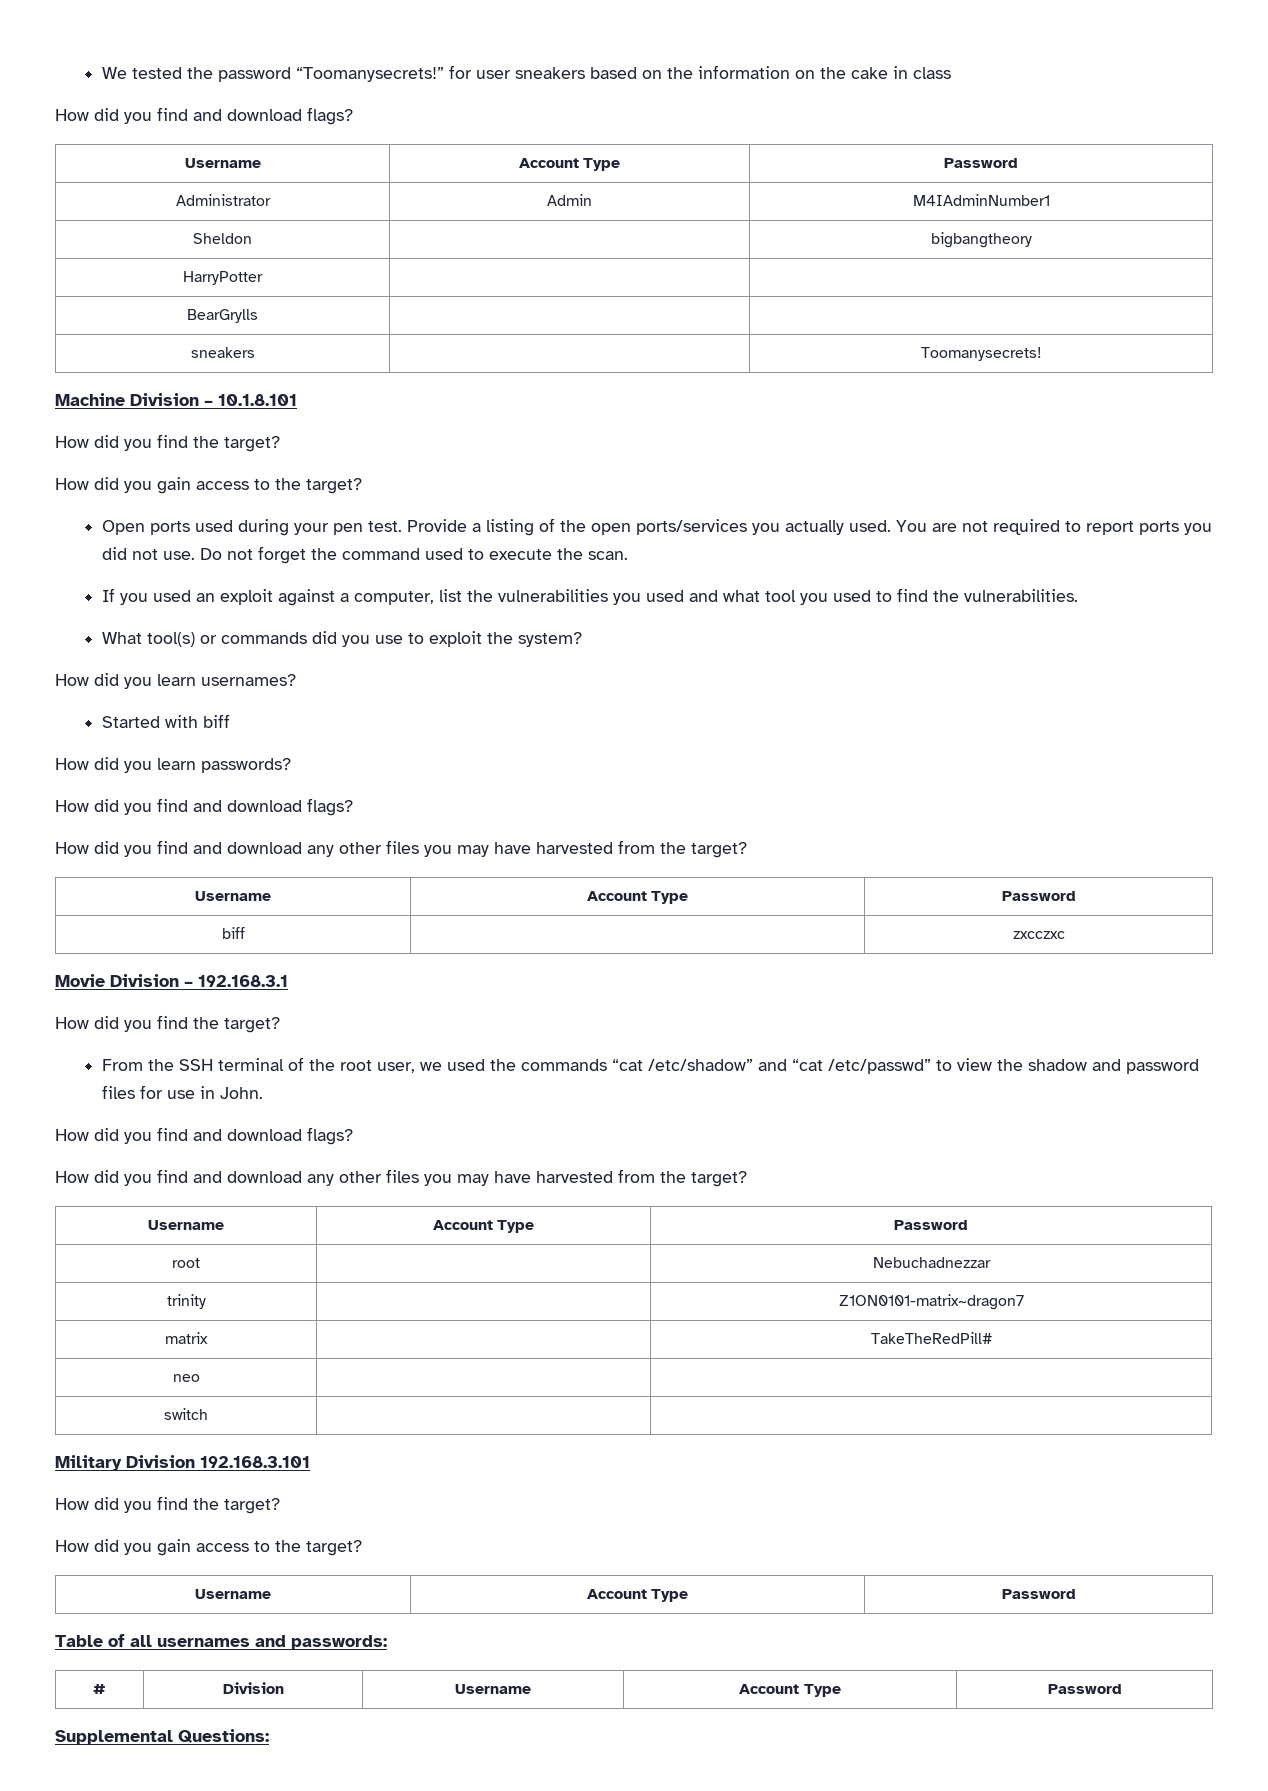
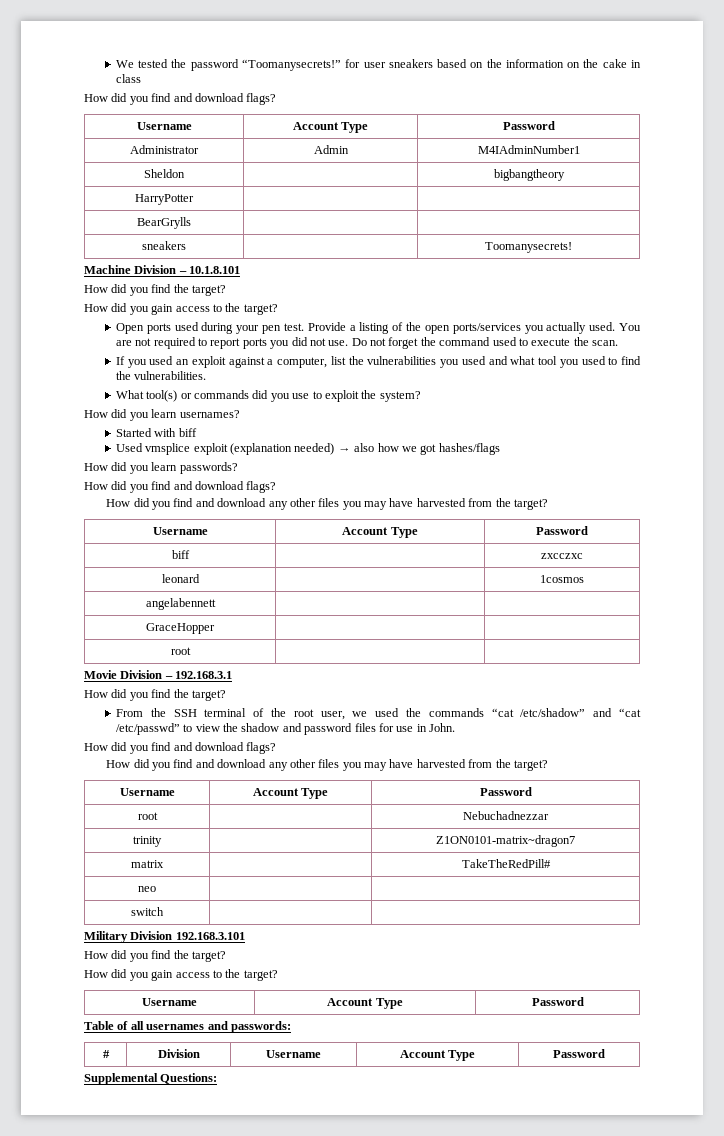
+ Used vmsplice exploit (explanation needed) → also how we got hashes/flags
+ leonard | | 1cosmos
+ angelabennett | |
+ GraceHopper | |
+ root | |

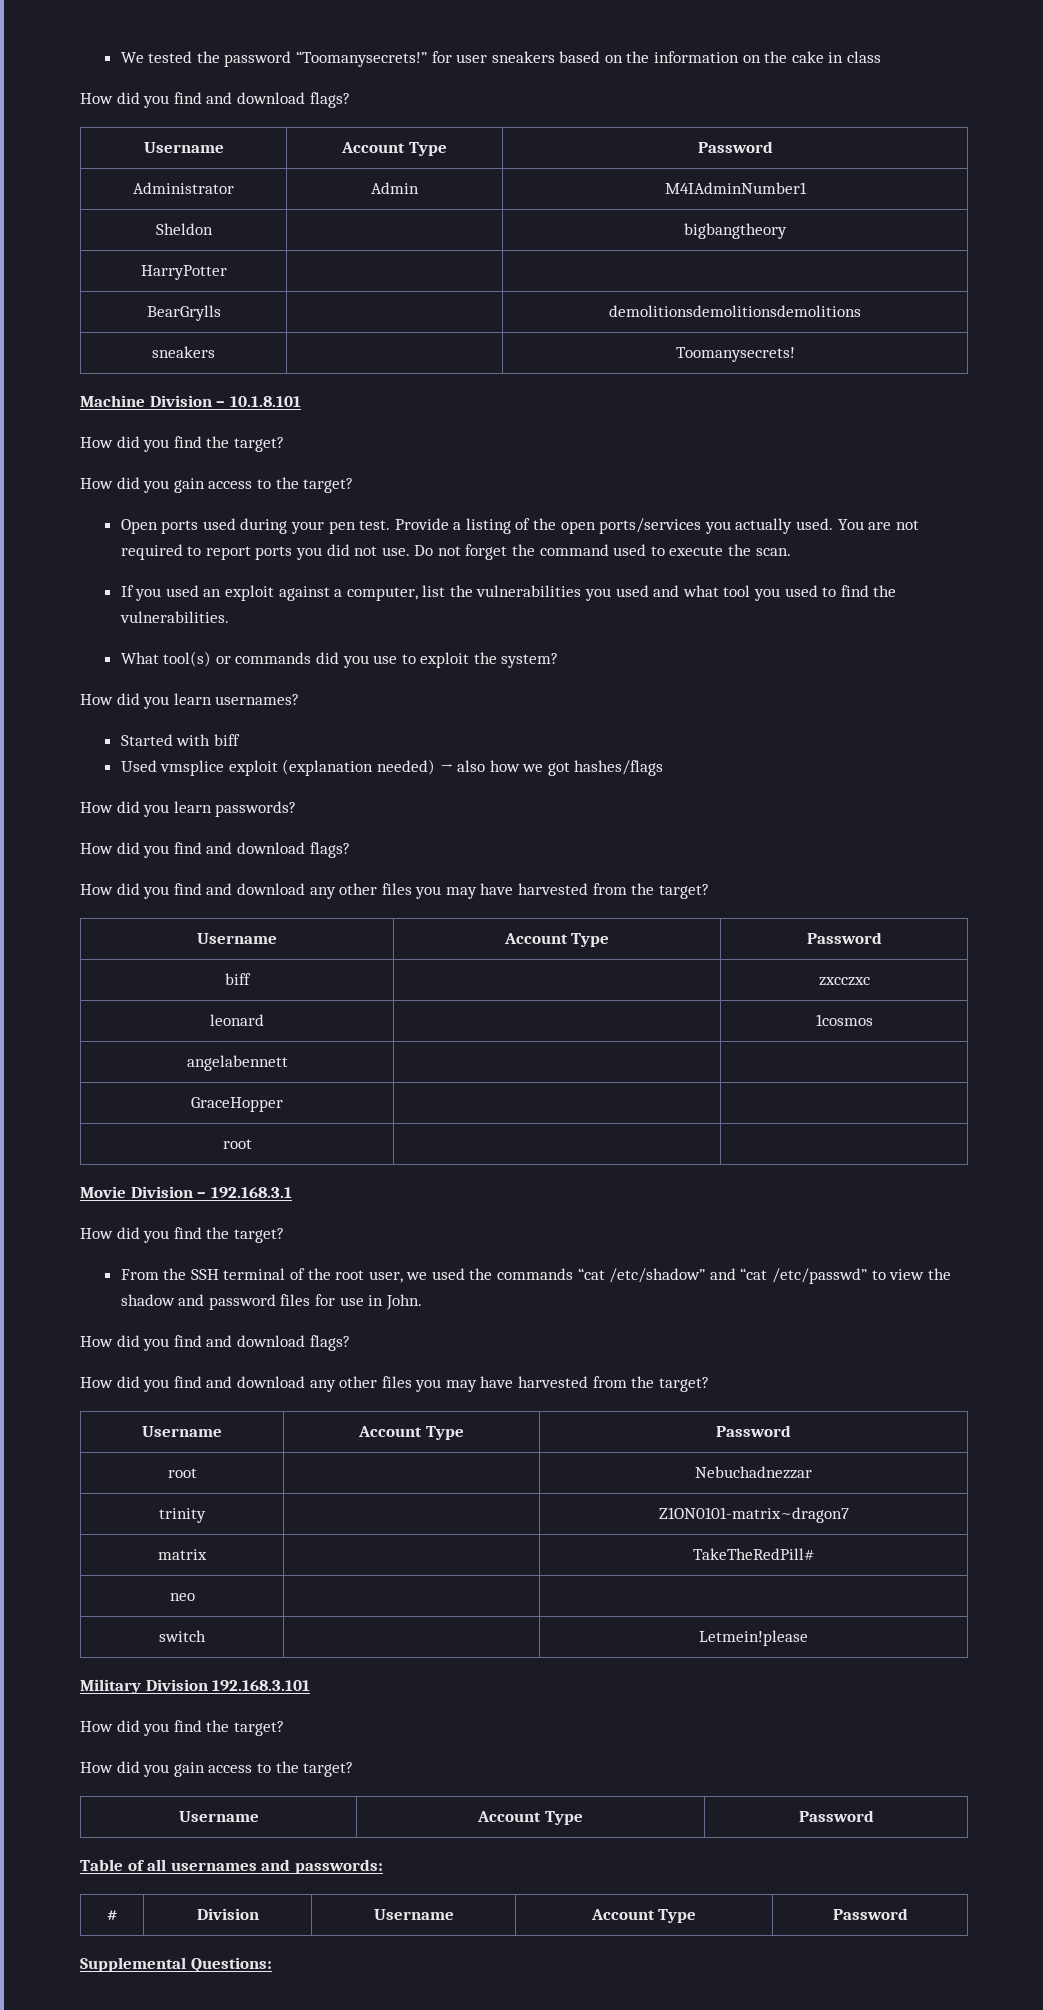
- BearGrylls | |
+ BearGrylls | | demolitionsdemolitionsdemolitions
- switch | |
+ switch | | Letmein!please

